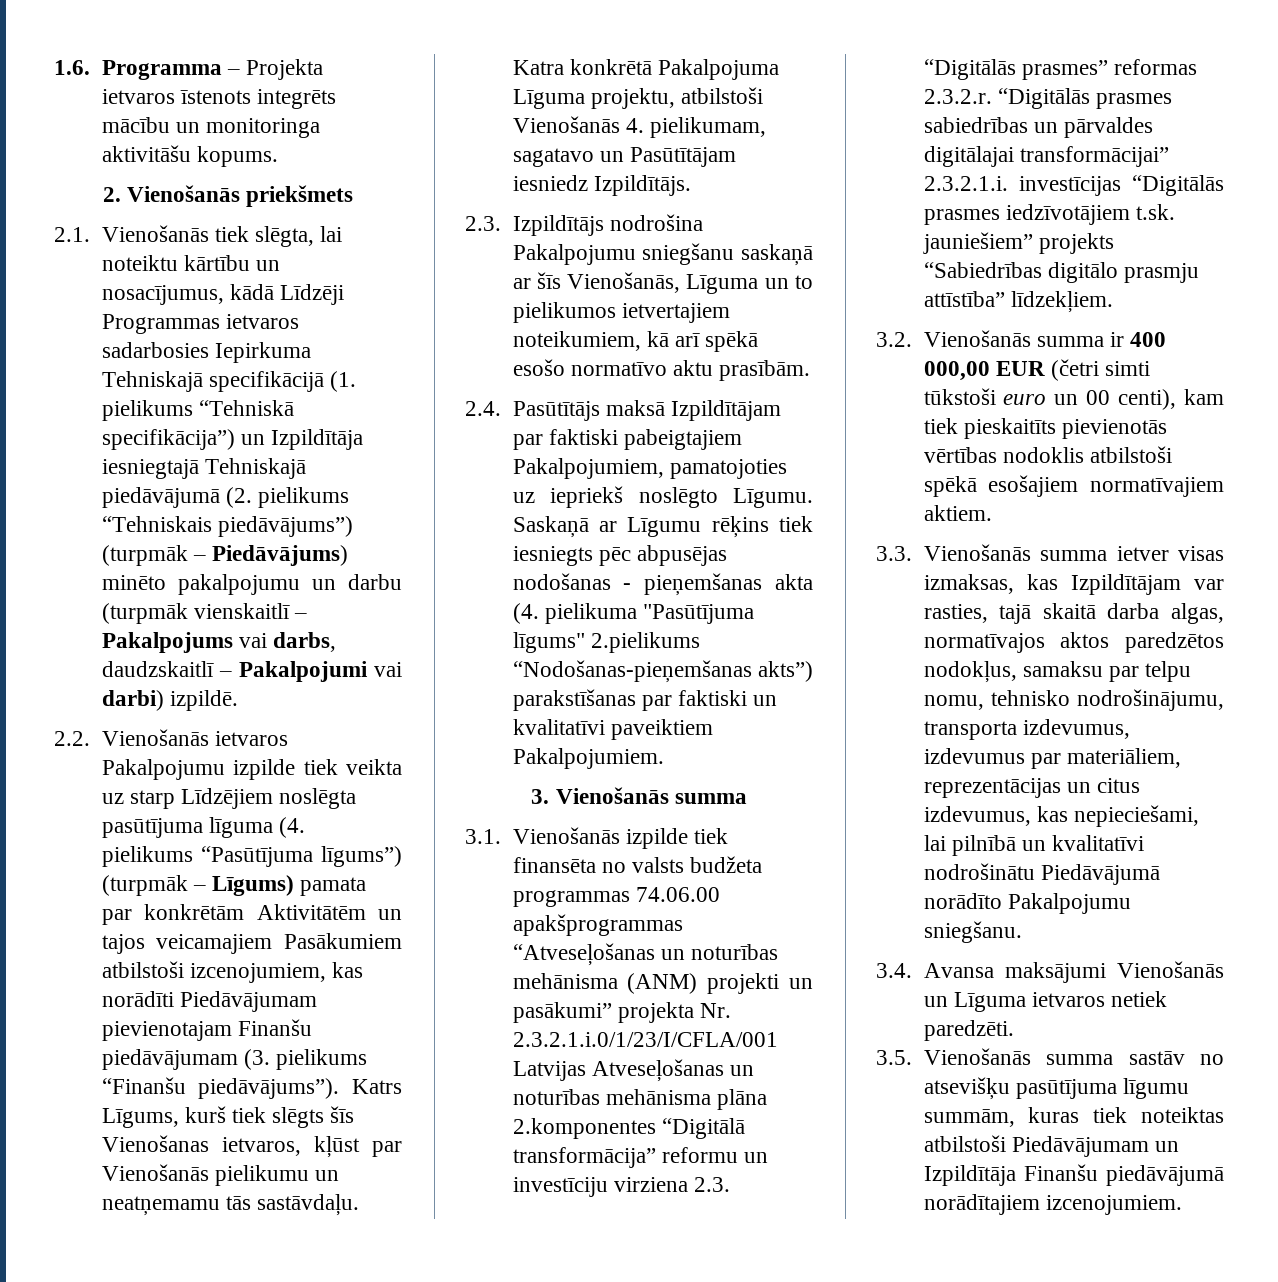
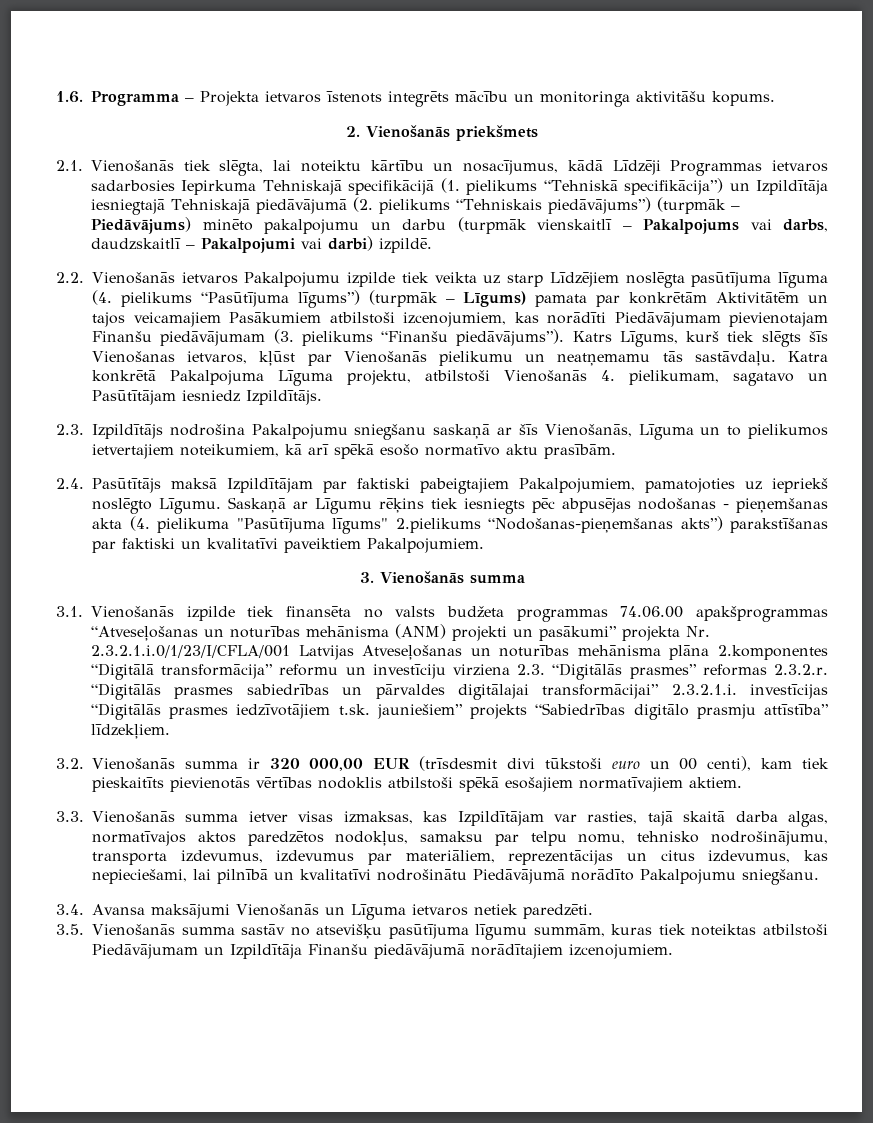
- 3.2. Vienošanās summa ir 400 000,00 EUR (četri simti tūkstoši euro un 00 centi), kam tiek pieskaitīts pievienotās vērtības nodoklis atbilstoši spēkā esošajiem normatīvajiem aktiem.
+ 3.2. Vienošanās summa ir 320 000,00 EUR (trīsdesmit divi tūkstoši euro un 00 centi), kam tiek pieskaitīts pievienotās vērtības nodoklis atbilstoši spēkā esošajiem normatīvajiem aktiem.

